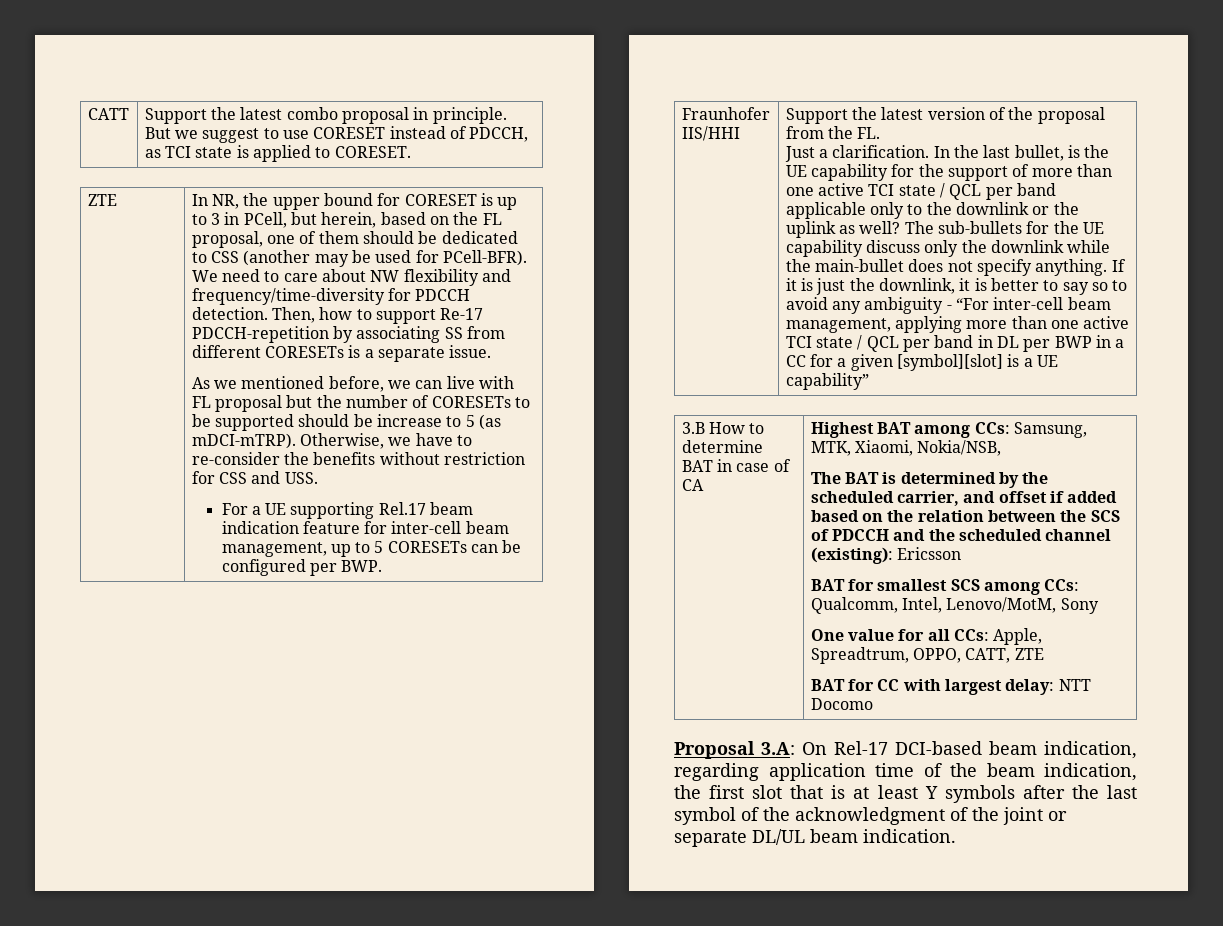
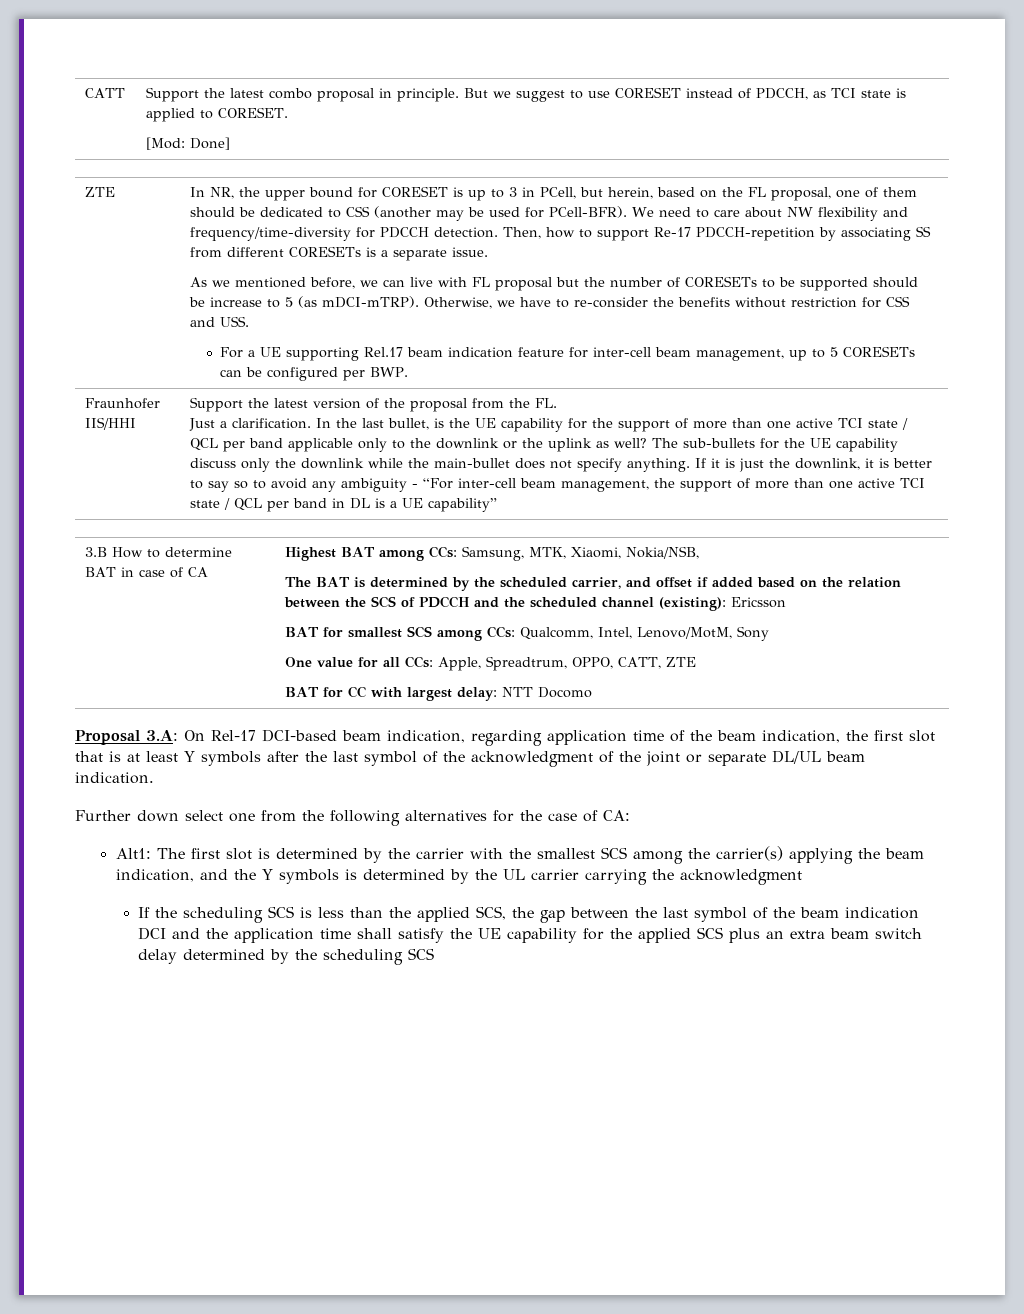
  CATT | Support the latest combo proposal in principle. But we suggest to use CORESET instead of PDCCH, as TCI state is applied to CORESET.
+ [Mod: Done]
- If it is just the downlink, it is better to say so to avoid any ambiguity - “For inter-cell beam management, applying more than one active TCI state / QCL per band in DL per BWP in a CC for a given [symbol][slot] is a UE capability”
+ If it is just the downlink, it is better to say so to avoid any ambiguity - “For inter-cell beam management, the support of more than one active TCI state / QCL per band in DL is a UE capability”
+ Further down select one from the following alternatives for the case of CA:
+ Alt1: The first slot is determined by the carrier with the smallest SCS among the carrier(s) applying the beam indication, and the Y symbols is determined by the UL carrier carrying the acknowledgment
+ If the scheduling SCS is less than the applied SCS, the gap between the last symbol of the beam indication DCI and the application time shall satisfy the UE capability for the applied SCS plus an extra beam switch delay determined by the scheduling SCS

